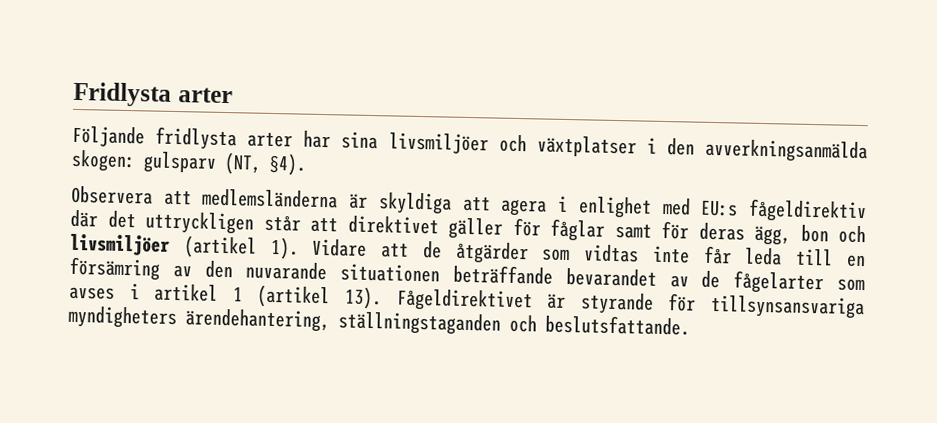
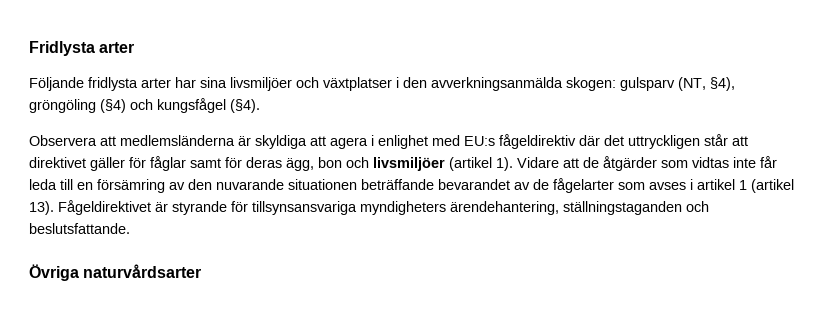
- Följande fridlysta arter har sina livsmiljöer och växtplatser i den avverkningsanmälda skogen: gulsparv (NT, §4).
+ Följande fridlysta arter har sina livsmiljöer och växtplatser i den avverkningsanmälda skogen: gulsparv (NT, §4), gröngöling (§4) och kungsfågel (§4).
+ Övriga naturvårdsarter

